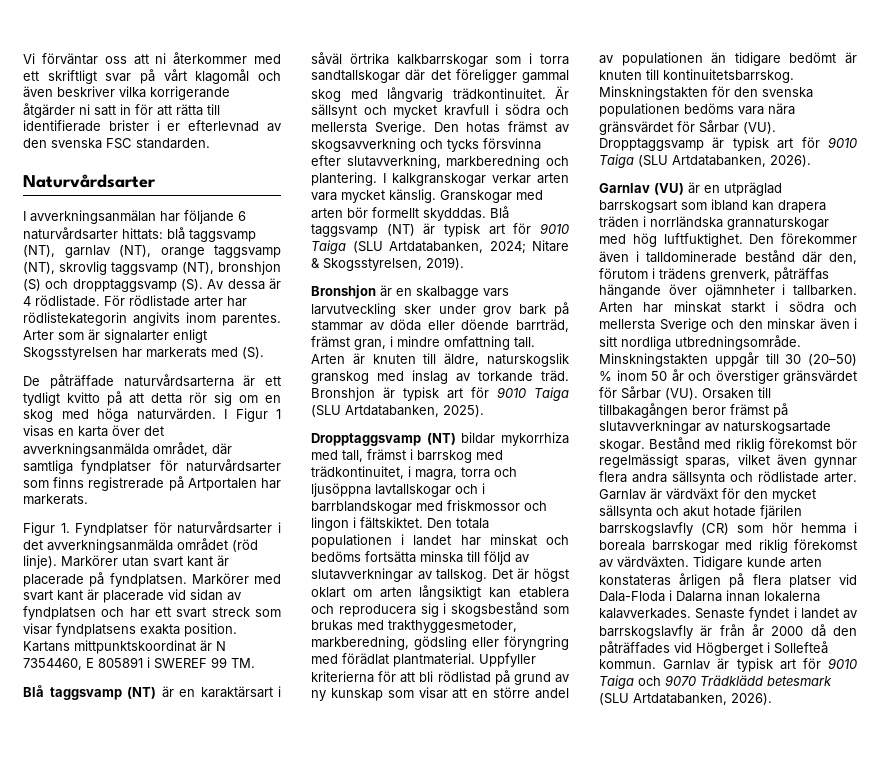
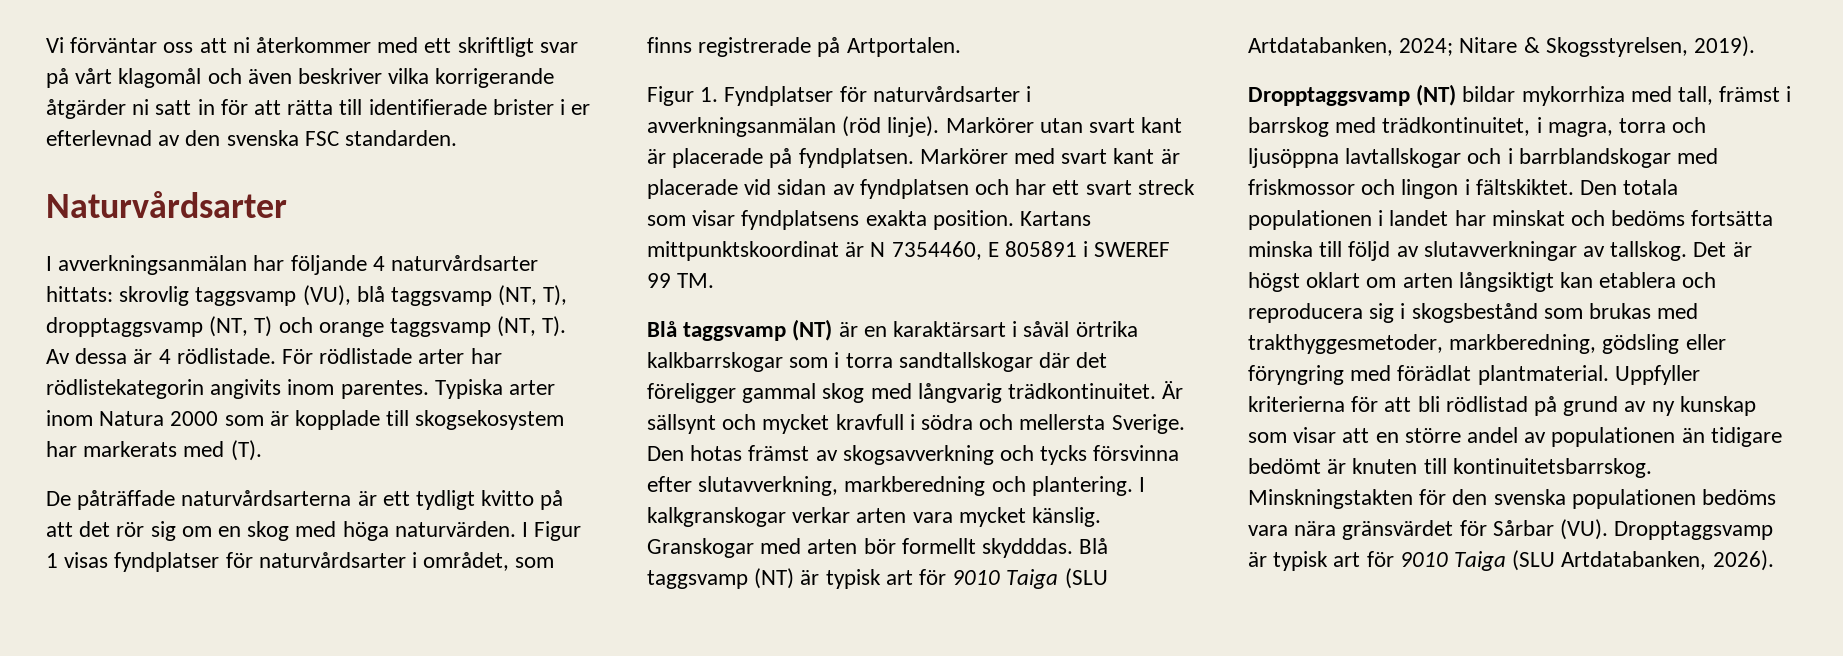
- I avverkningsanmälan har följande 6 naturvårdsarter hittats: blå taggsvamp (NT), garnlav (NT), orange taggsvamp (NT), skrovlig taggsvamp (NT), bronshjon (S) och dropptaggsvamp (S). Av dessa är 4 rödlistade.
+ I avverkningsanmälan har följande 4 naturvårdsarter hittats: skrovlig taggsvamp (VU), blå taggsvamp (NT, T), dropptaggsvamp (NT, T) och orange taggsvamp (NT, T). Av dessa är 4 rödlistade.
- Arter som är signalarter enligt Skogsstyrelsen har markerats med (S).
+ Typiska arter inom Natura 2000 som är kopplade till skogsekosystem har markerats med (T).
- De påträffade naturvårdsarterna är ett tydligt kvitto på att detta rör sig om en skog med höga naturvärden.
+ De påträffade naturvårdsarterna är ett tydligt kvitto på att det rör sig om en skog med höga naturvärden.
- I Figur 1 visas en karta över det avverkningsanmälda området, där samtliga fyndplatser för naturvårdsarter som finns registrerade på Artportalen har markerats.
+ I Figur 1 visas fyndplatser för naturvårdsarter i området, som finns registrerade på Artportalen.
- Figur 1. Fyndplatser för naturvårdsarter i det avverkningsanmälda området (röd linje).
+ Figur 1. Fyndplatser för naturvårdsarter i avverkningsanmälan (röd linje).
- Bronshjon är en skalbagge vars larvutveckling sker under grov bark på stammar av döda eller döende barrträd, främst gran, i mindre omfattning tall. Arten är knuten till äldre, naturskogslik granskog med inslag av torkande träd. Bronshjon är typisk art för 9010 Taiga (SLU Artdatabanken, 2025).
- Garnlav (VU) är en utpräglad barrskogsart som ibland kan drapera träden i norrländska grannaturskogar med hög luftfuktighet. Den förekommer även i talldominerade bestånd där den, förutom i trädens grenverk, påträffas hängande över ojämnheter i tallbarken. Arten har minskat starkt i södra och mellersta Sverige och den minskar även i sitt nordliga utbredningsområde. Minskningstakten uppgår till 30 (20–50) % inom 50 år och överstiger gränsvärdet för Sårbar (VU). Orsaken till tillbakagången beror främst på slutavverkningar av naturskogsartade skogar. Bestånd med riklig förekomst bör regelmässigt sparas, vilket även gynnar flera andra sällsynta och rödlistade arter. Garnlav är värdväxt för den mycket sällsynta och akut hotade fjärilen barrskogslavfly (CR) som hör hemma i boreala barrskogar med riklig förekomst av värdväxten. Tidigare kunde arten konstateras årligen på flera platser vid Dala-Floda i Dalarna innan lokalerna kalavverkades. Senaste fyndet i landet av barrskogslavfly är från år 2000 då den påträffades vid Högberget i Sollefteå kommun. Garnlav är typisk art för 9010 Taiga och 9070 Trädklädd betesmark (SLU Artdatabanken, 2026).

